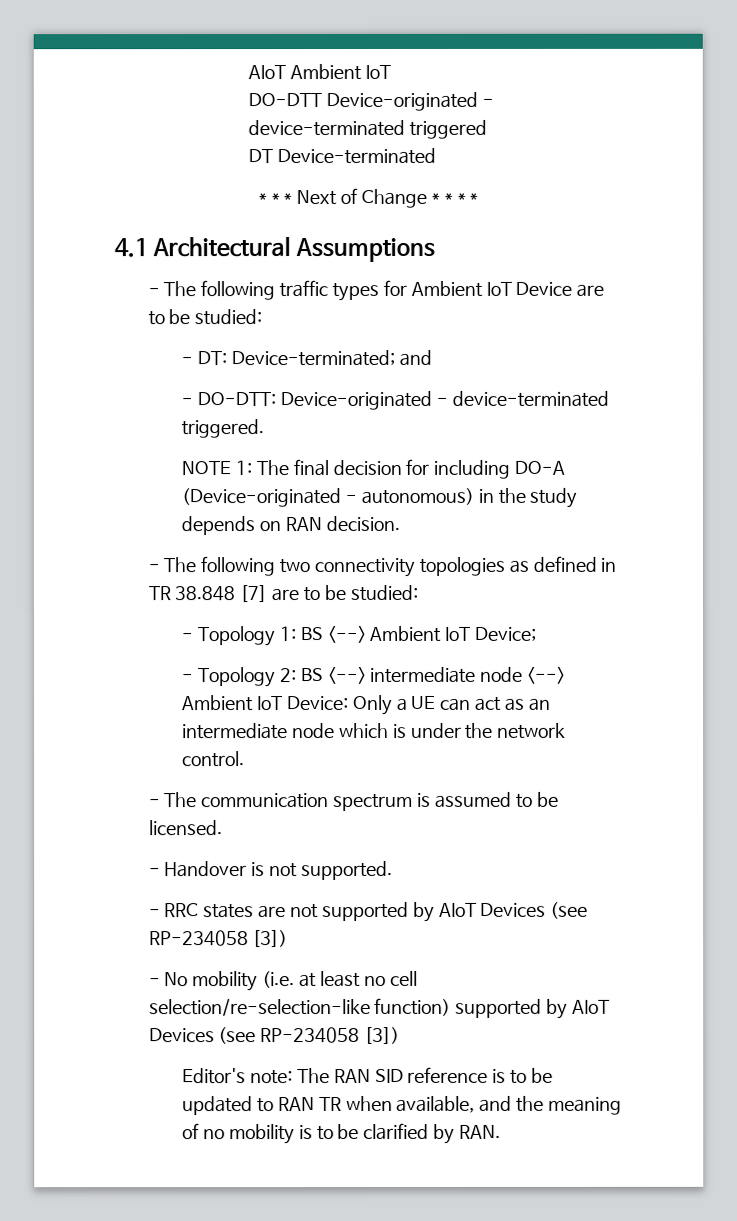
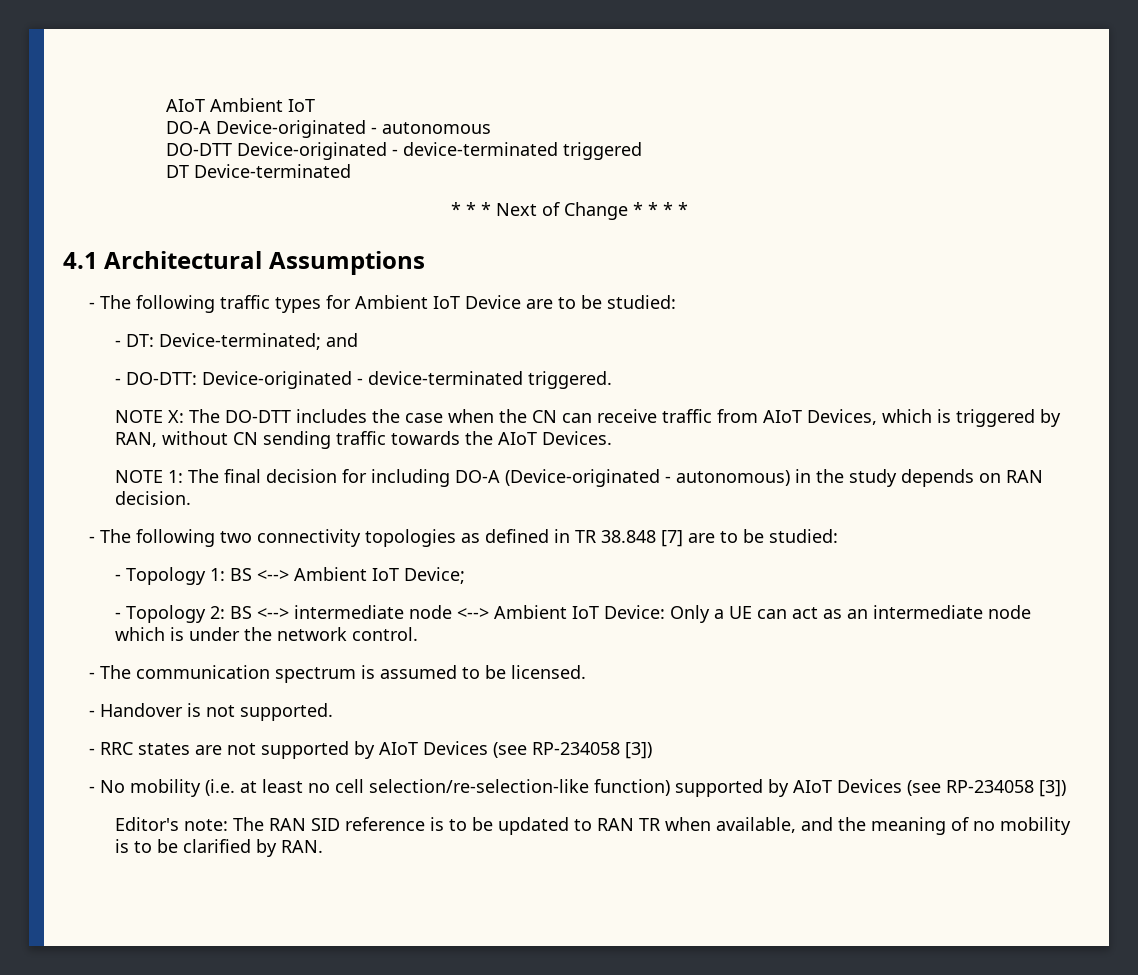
+ DO-A Device-originated - autonomous
+ NOTE X: The DO-DTT includes the case when the CN can receive traffic from AIoT Devices, which is triggered by RAN, without CN sending traffic towards the AIoT Devices.

